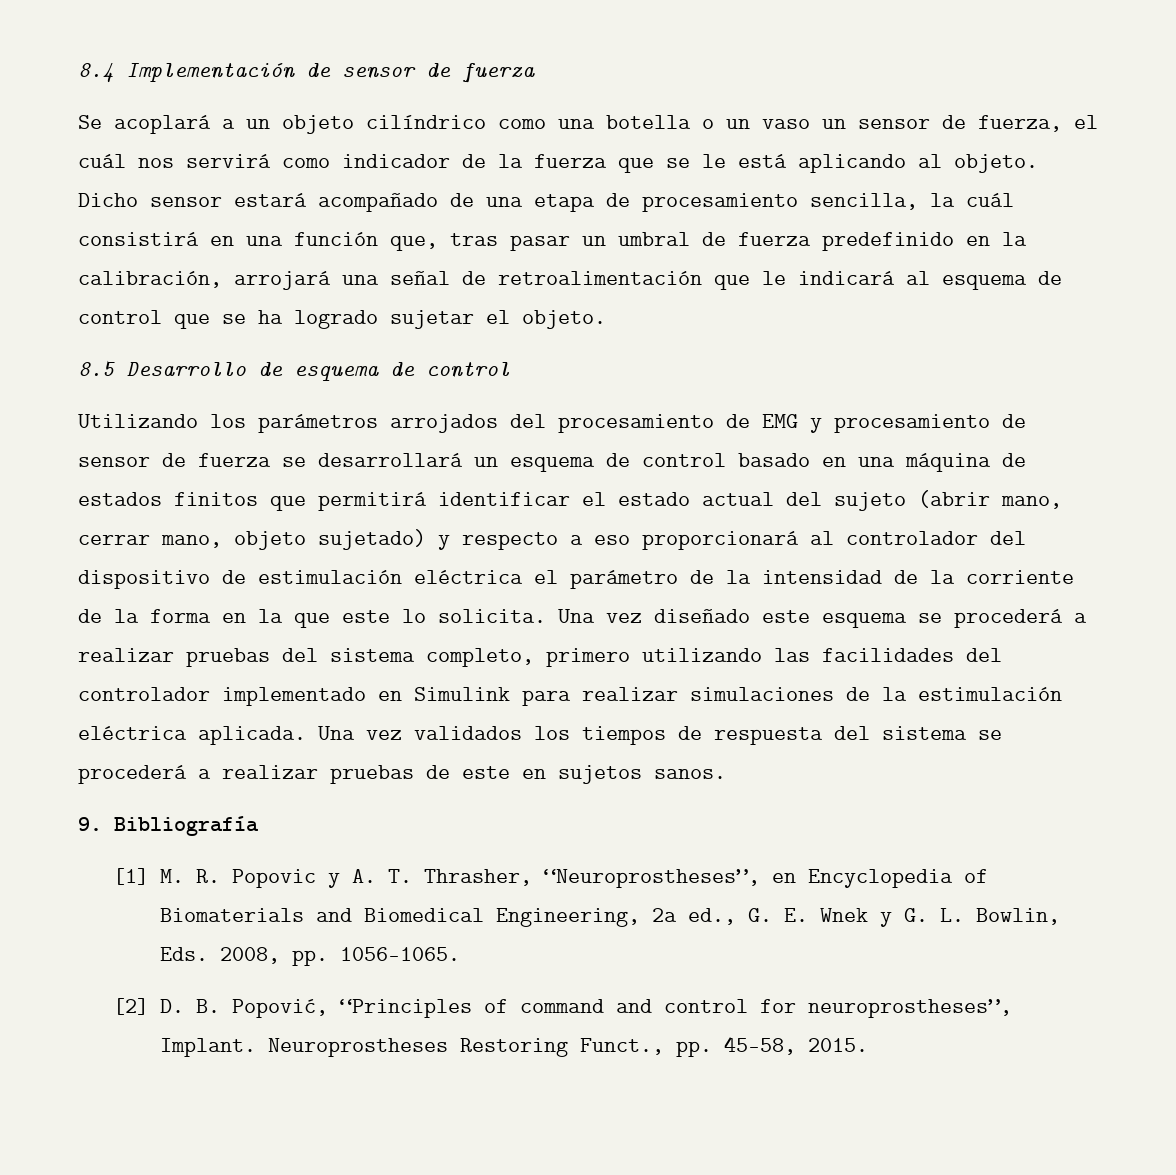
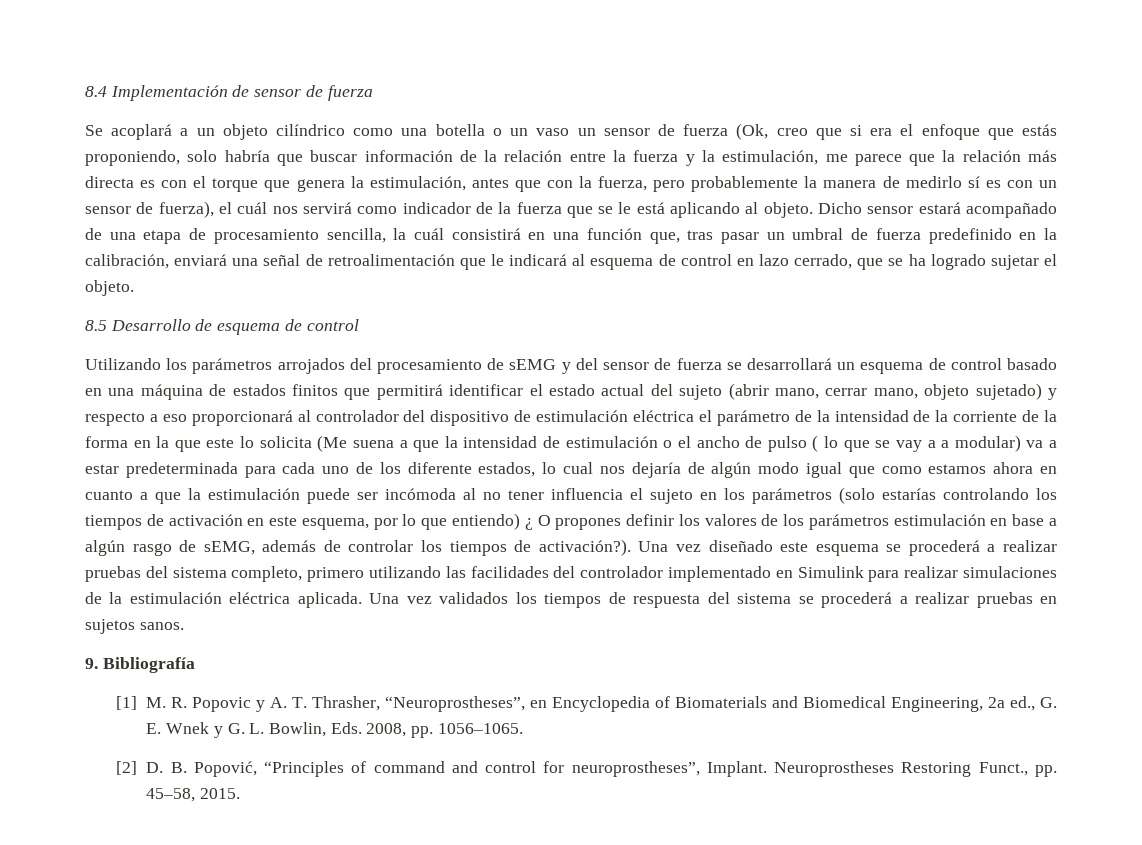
- Se acoplará a un objeto cilíndrico como una botella o un vaso un sensor de fuerza, el cuál nos servirá como indicador de la fuerza que se le está aplicando al objeto.
+ Se acoplará a un objeto cilíndrico como una botella o un vaso un sensor de fuerza (Ok, creo que si era el enfoque que estás proponiendo, solo habría que buscar información de la relación entre la fuerza y la estimulación, me parece que la relación más directa es con el torque que genera la estimulación, antes que con la fuerza, pero probablemente la manera de medirlo sí es con un sensor de fuerza), el cuál nos servirá como indicador de la fuerza que se le está aplicando al objeto.
- Dicho sensor estará acompañado de una etapa de procesamiento sencilla, la cuál consistirá en una función que, tras pasar un umbral de fuerza predefinido en la calibración, arrojará una señal de retroalimentación que le indicará al esquema de control que se ha logrado sujetar el objeto.
+ Dicho sensor estará acompañado de una etapa de procesamiento sencilla, la cuál consistirá en una función que, tras pasar un umbral de fuerza predefinido en la calibración, enviará una señal de retroalimentación que le indicará al esquema de control en lazo cerrado, que se ha logrado sujetar el objeto.
- Utilizando los parámetros arrojados del procesamiento de EMG y procesamiento de sensor de fuerza se desarrollará un esquema de control basado en una máquina de estados finitos que permitirá identificar el estado actual del sujeto (abrir mano, cerrar mano, objeto sujetado) y respecto a eso proporcionará al controlador del dispositivo de estimulación eléctrica el parámetro de la intensidad de la corriente de la forma en la que este lo solicita.
+ Utilizando los parámetros arrojados del procesamiento de sEMG y del sensor de fuerza se desarrollará un esquema de control basado en una máquina de estados finitos que permitirá identificar el estado actual del sujeto (abrir mano, cerrar mano, objeto sujetado) y respecto a eso proporcionará al controlador del dispositivo de estimulación eléctrica el parámetro de la intensidad de la corriente de la forma en la que este lo solicita (Me suena a que la intensidad de estimulación o el ancho de pulso ( lo que se vay a a modular) va a estar predeterminada para cada uno de los diferente estados, lo cual nos dejaría de algún modo igual que como estamos ahora en cuanto a que la estimulación puede ser incómoda al no tener influencia el sujeto en los parámetros (solo estarías controlando los tiempos de activación en este esquema, por lo que entiendo) ¿ O propones definir los valores de los parámetros estimulación en base a algún rasgo de sEMG, además de controlar los tiempos de activación?).
- Una vez validados los tiempos de respuesta del sistema se procederá a realizar pruebas de este en sujetos sanos.
+ Una vez validados los tiempos de respuesta del sistema se procederá a realizar pruebas en sujetos sanos.

